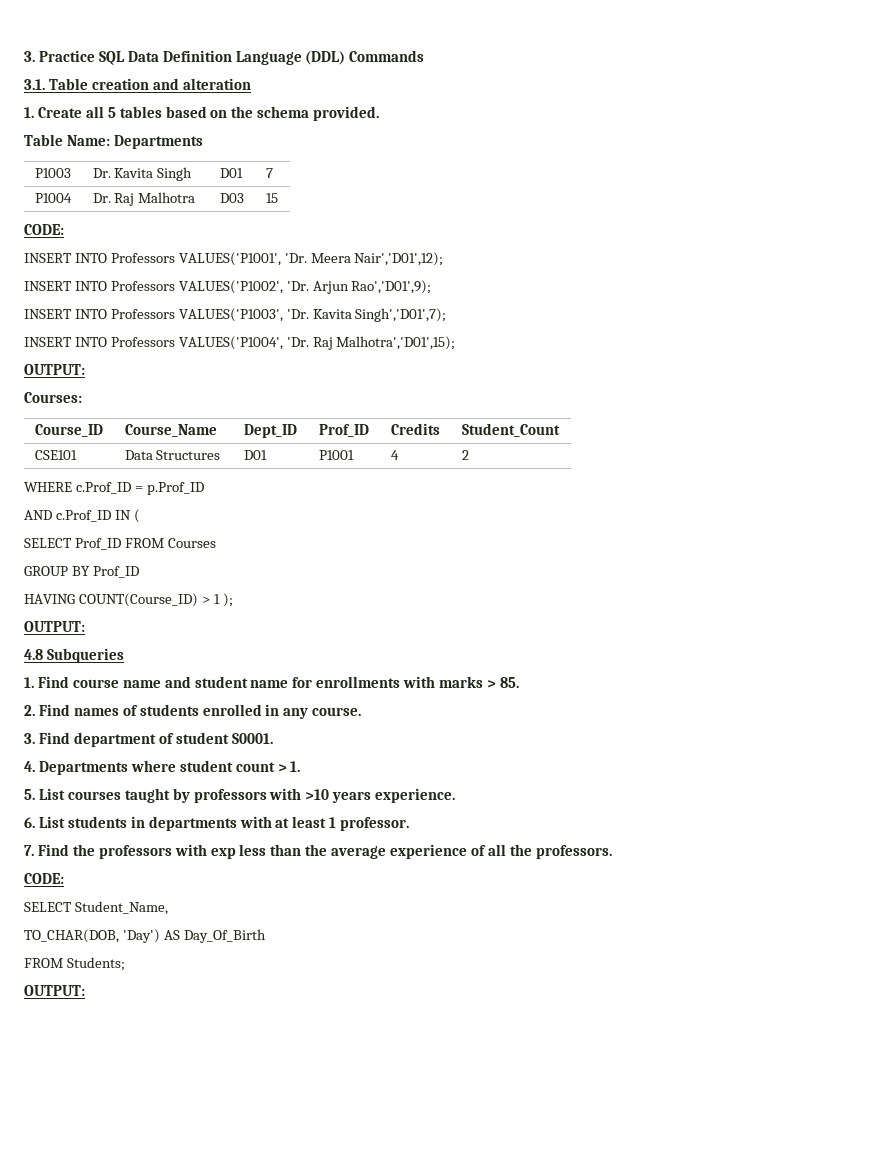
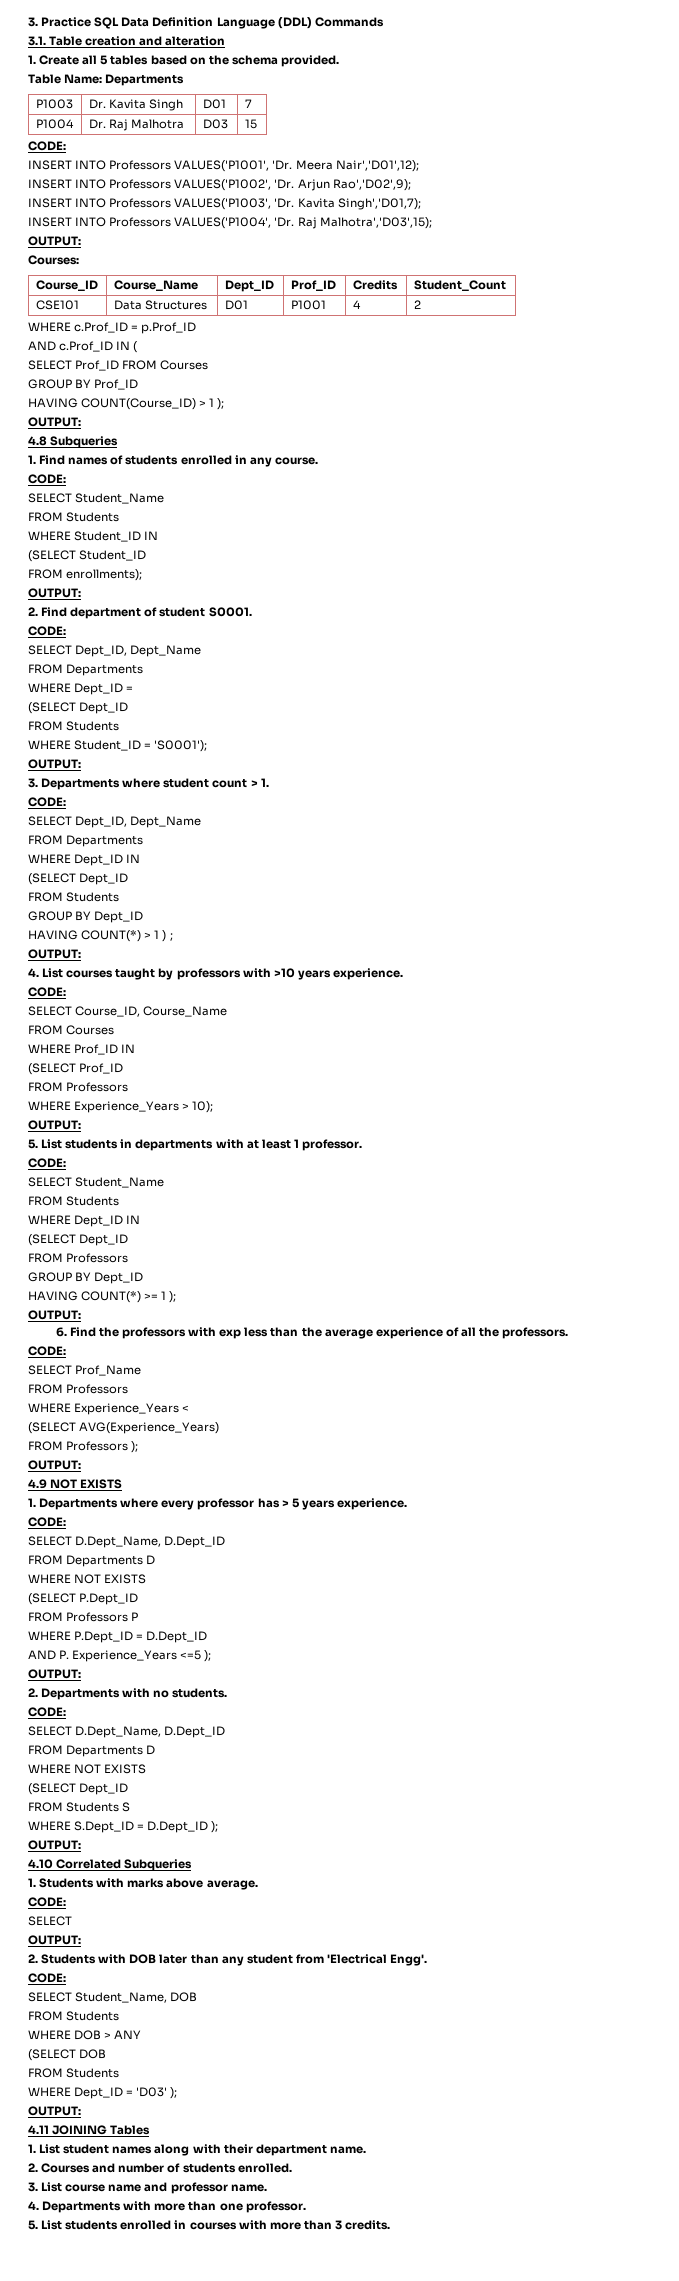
- INSERT INTO Professors VALUES('P1002', 'Dr. Arjun Rao','D01',9);
+ INSERT INTO Professors VALUES('P1002', 'Dr. Arjun Rao','D02',9);
- INSERT INTO Professors VALUES('P1003', 'Dr. Kavita Singh','D01',7);
+ INSERT INTO Professors VALUES('P1003', 'Dr. Kavita Singh','D01,7);
- INSERT INTO Professors VALUES('P1004', 'Dr. Raj Malhotra','D01',15);
+ INSERT INTO Professors VALUES('P1004', 'Dr. Raj Malhotra','D03',15);
- 1. Find course name and student name for enrollments with marks > 85.
- 2. Find names of students enrolled in any course.
- 3. Find department of student S0001.
- 4. Departments where student count > 1.
- 5. List courses taught by professors with >10 years experience.
- 6. List students in departments with at least 1 professor.
- 7. Find the professors with exp less than the average experience of all the professors.
+ 1. Find names of students enrolled in any course.
+ CODE:
+ SELECT Student_Name
+ FROM Students
+ WHERE Student_ID IN
+ (SELECT Student_ID
+ FROM enrollments);
+ OUTPUT:
+ 2. Find department of student S0001.
+ CODE:
+ SELECT Dept_ID, Dept_Name
+ FROM Departments
+ WHERE Dept_ID =
+ (SELECT Dept_ID
+ FROM Students
+ WHERE Student_ID = 'S0001');
+ OUTPUT:
+ 3. Departments where student count > 1.
+ CODE:
+ SELECT Dept_ID, Dept_Name
+ FROM Departments
+ WHERE Dept_ID IN
+ (SELECT Dept_ID
+ FROM Students
+ GROUP BY Dept_ID
+ HAVING COUNT(*) > 1 ) ;
+ OUTPUT:
+ 4. List courses taught by professors with >10 years experience.
+ CODE:
+ SELECT Course_ID, Course_Name
+ FROM Courses
+ WHERE Prof_ID IN
+ (SELECT Prof_ID
+ FROM Professors
+ WHERE Experience_Years > 10);
+ OUTPUT:
+ 5. List students in departments with at least 1 professor.
+ CODE:
+ SELECT Student_Name
+ FROM Students
+ WHERE Dept_ID IN
+ (SELECT Dept_ID
+ FROM Professors
+ GROUP BY Dept_ID
+ HAVING COUNT(*) >= 1 );
+ OUTPUT:
+ 6. Find the professors with exp less than the average experience of all the professors.
- SELECT Student_Name,
- TO_CHAR(DOB, 'Day') AS Day_Of_Birth
- FROM Students;
+ SELECT Prof_Name
+ FROM Professors
+ WHERE Experience_Years <
+ (SELECT AVG(Experience_Years)
+ FROM Professors );
  OUTPUT:
+ 4.9 NOT EXISTS
+ 1. Departments where every professor has > 5 years experience.
+ CODE:
+ SELECT D.Dept_Name, D.Dept_ID
+ FROM Departments D
+ WHERE NOT EXISTS
+ (SELECT P.Dept_ID
+ FROM Professors P
+ WHERE P.Dept_ID = D.Dept_ID
+ AND P. Experience_Years <=5 );
+ OUTPUT:
+ 2. Departments with no students.
+ CODE:
+ SELECT D.Dept_Name, D.Dept_ID
+ FROM Departments D
+ WHERE NOT EXISTS
+ (SELECT Dept_ID
+ FROM Students S
+ WHERE S.Dept_ID = D.Dept_ID );
+ OUTPUT:
+ 4.10 Correlated Subqueries
+ 1. Students with marks above average.
+ CODE:
+ SELECT
+ OUTPUT:
+ 2. Students with DOB later than any student from 'Electrical Engg'.
+ CODE:
+ SELECT Student_Name, DOB
+ FROM Students
+ WHERE DOB > ANY
+ (SELECT DOB
+ FROM Students
+ WHERE Dept_ID = 'D03' );
+ OUTPUT:
+ 4.11 JOINING Tables
+ 1. List student names along with their department name.
+ 2. Courses and number of students enrolled.
+ 3. List course name and professor name.
+ 4. Departments with more than one professor.
+ 5. List students enrolled in courses with more than 3 credits.

